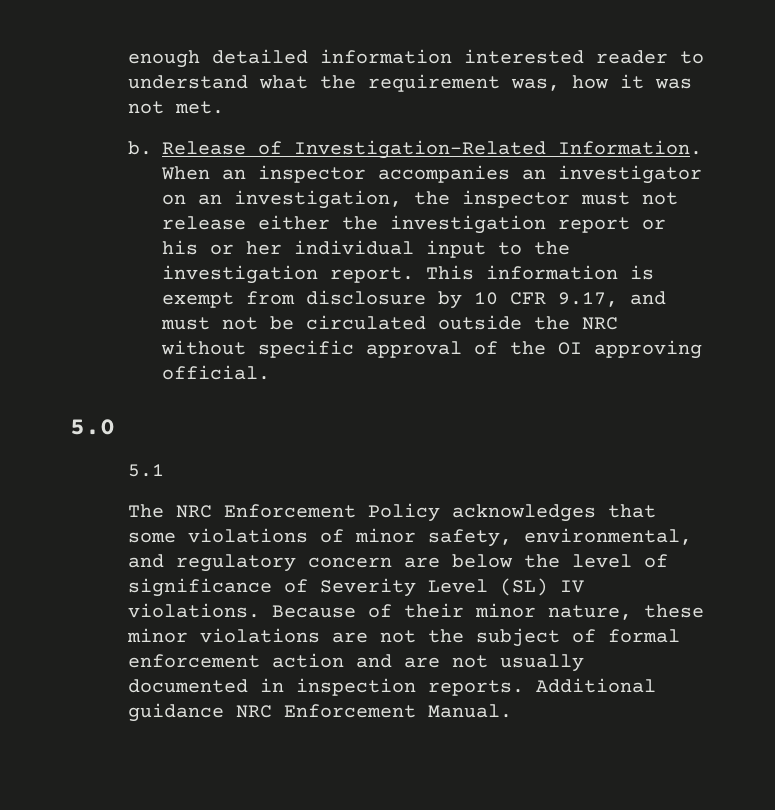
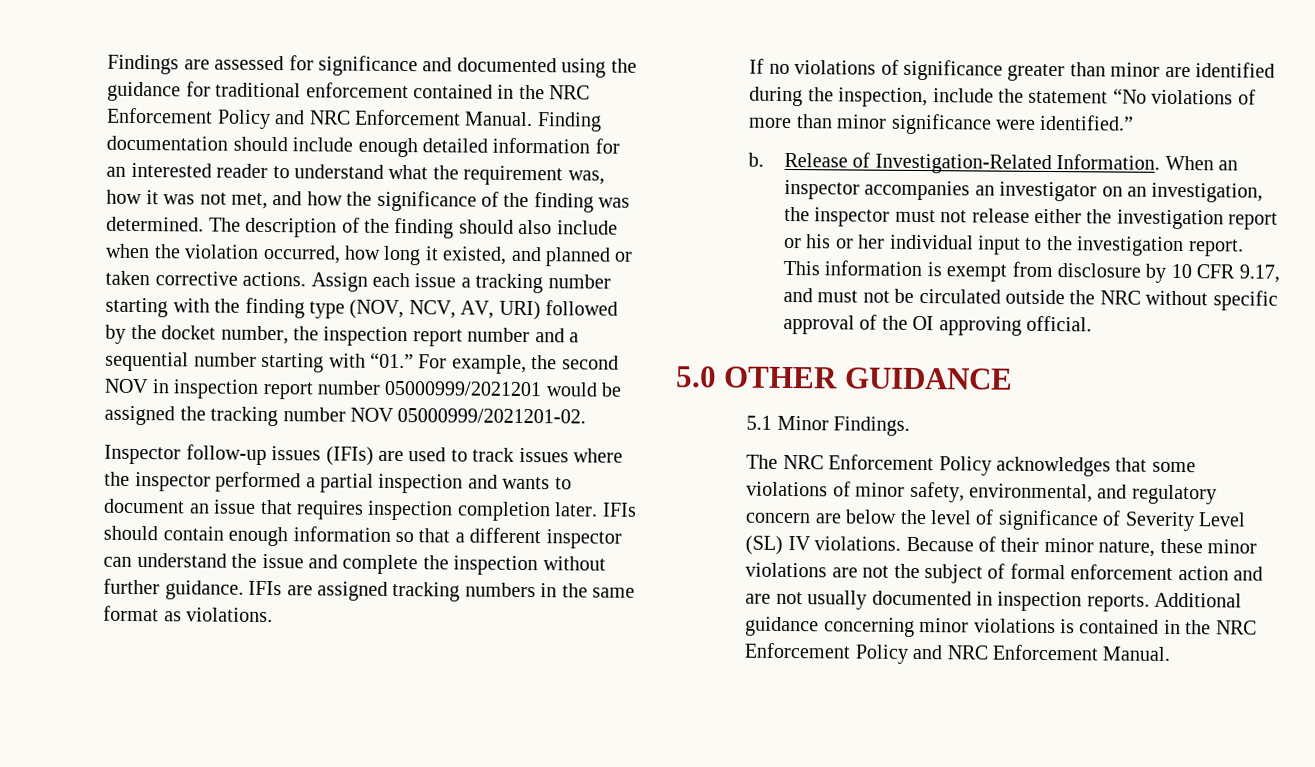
- enough detailed information interested reader to understand what the requirement was, how it was not met.
+ Findings are assessed for significance and documented using the guidance for traditional enforcement contained in the NRC Enforcement Policy and NRC Enforcement Manual. Finding documentation should include enough detailed information for an interested reader to understand what the requirement was, how it was not met, and how the significance of the finding was determined. The description of the finding should also include when the violation occurred, how long it existed, and planned or taken corrective actions. Assign each issue a tracking number starting with the finding type (NOV, NCV, AV, URI) followed by the docket number, the inspection report number and a sequential number starting with “01.” For example, the second NOV in inspection report number 05000999/2021201 would be assigned the tracking number NOV 05000999/2021201-02.
+ Inspector follow-up issues (IFIs) are used to track issues where the inspector performed a partial inspection and wants to document an issue that requires inspection completion later. IFIs should contain enough information so that a different inspector can understand the issue and complete the inspection without further guidance. IFIs are assigned tracking numbers in the same format as violations.
+ If no violations of significance greater than minor are identified during the inspection, include the statement “No violations of more than minor significance were identified.”
- 5.0
+ 5.0 OTHER GUIDANCE
- 5.1
+ 5.1 Minor Findings.
- Additional guidance NRC Enforcement Manual.
+ Additional guidance concerning minor violations is contained in the NRC Enforcement Policy and NRC Enforcement Manual.

